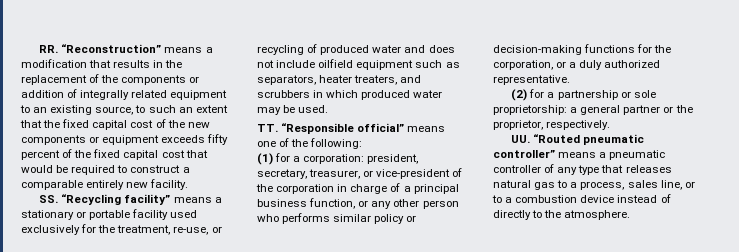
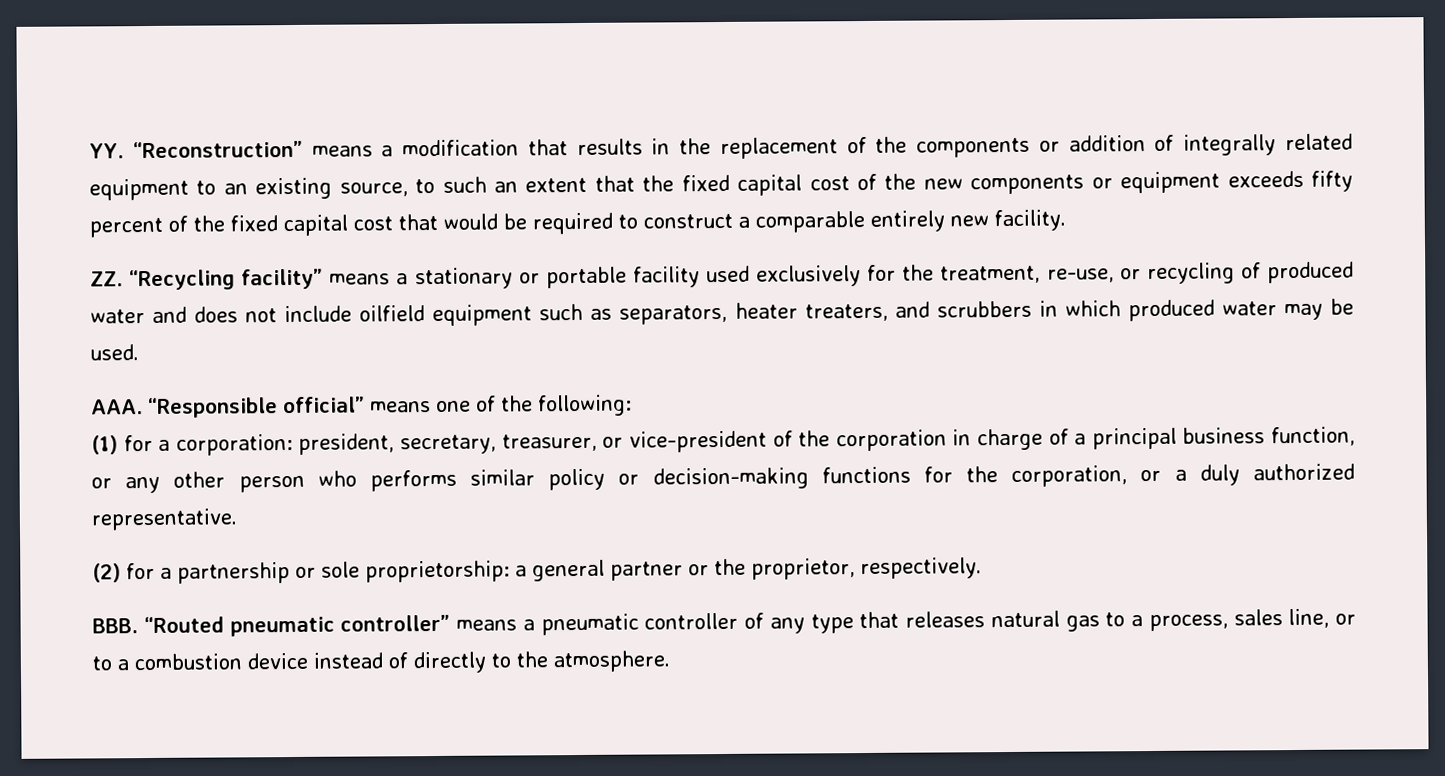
- RR. “Reconstruction” means a modification that results in the replacement of the components or addition of integrally related equipment to an existing source, to such an extent that the fixed capital cost of the new components or equipment exceeds fifty percent of the fixed capital cost that would be required to construct a comparable entirely new facility.
+ YY. “Reconstruction” means a modification that results in the replacement of the components or addition of integrally related equipment to an existing source, to such an extent that the fixed capital cost of the new components or equipment exceeds fifty percent of the fixed capital cost that would be required to construct a comparable entirely new facility.
- SS. “Recycling facility” means a stationary or portable facility used exclusively for the treatment, re-use, or recycling of produced water and does not include oilfield equipment such as separators, heater treaters, and scrubbers in which produced water may be used.
+ ZZ. “Recycling facility” means a stationary or portable facility used exclusively for the treatment, re-use, or recycling of produced water and does not include oilfield equipment such as separators, heater treaters, and scrubbers in which produced water may be used.
- TT. “Responsible official” means one of the following:
+ AAA. “Responsible official” means one of the following:
- UU. “Routed pneumatic controller” means a pneumatic controller of any type that releases natural gas to a process, sales line, or to a combustion device instead of directly to the atmosphere.
+ BBB. “Routed pneumatic controller” means a pneumatic controller of any type that releases natural gas to a process, sales line, or to a combustion device instead of directly to the atmosphere.

